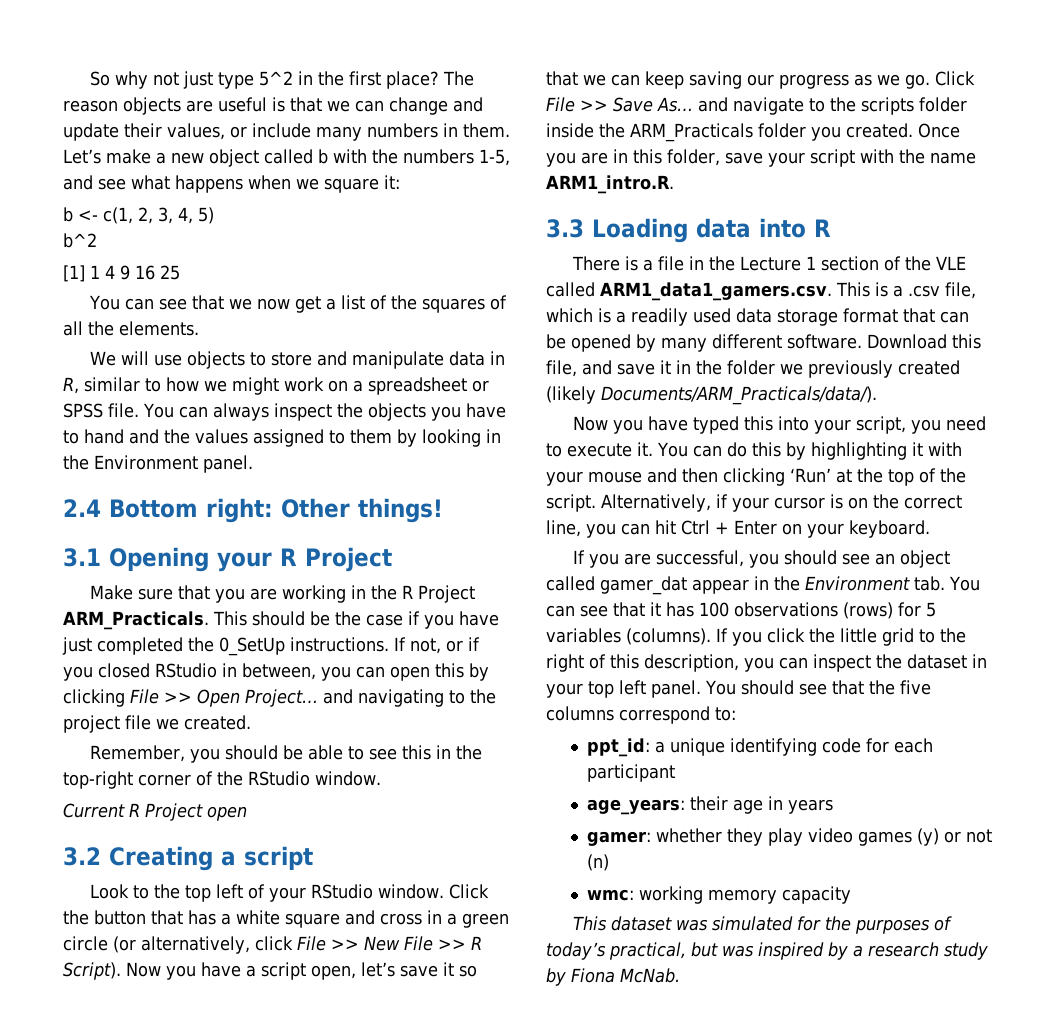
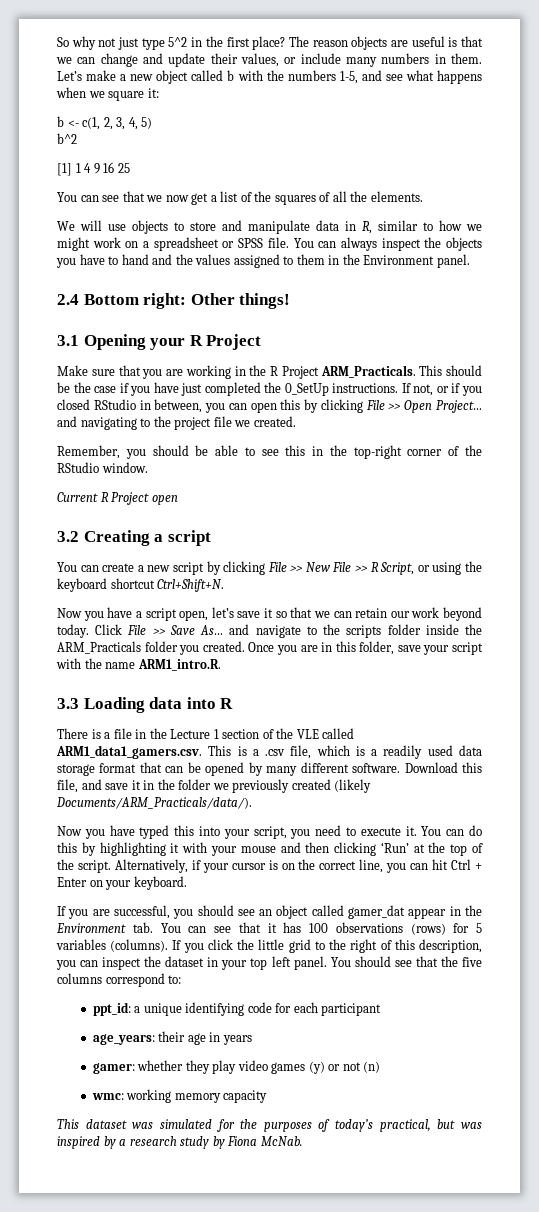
- You can always inspect the objects you have to hand and the values assigned to them by looking in the Environment panel.
+ You can always inspect the objects you have to hand and the values assigned to them in the Environment panel.
- Look to the top left of your RStudio window. Click the button that has a white square and cross in a green circle (or alternatively, click File >> New File >> R Script). Now you have a script open, let’s save it so that we can keep saving our progress as we go.
+ You can create a new script by clicking File >> New File >> R Script, or using the keyboard shortcut Ctrl+Shift+N.
+ Now you have a script open, let’s save it so that we can retain our work beyond today.

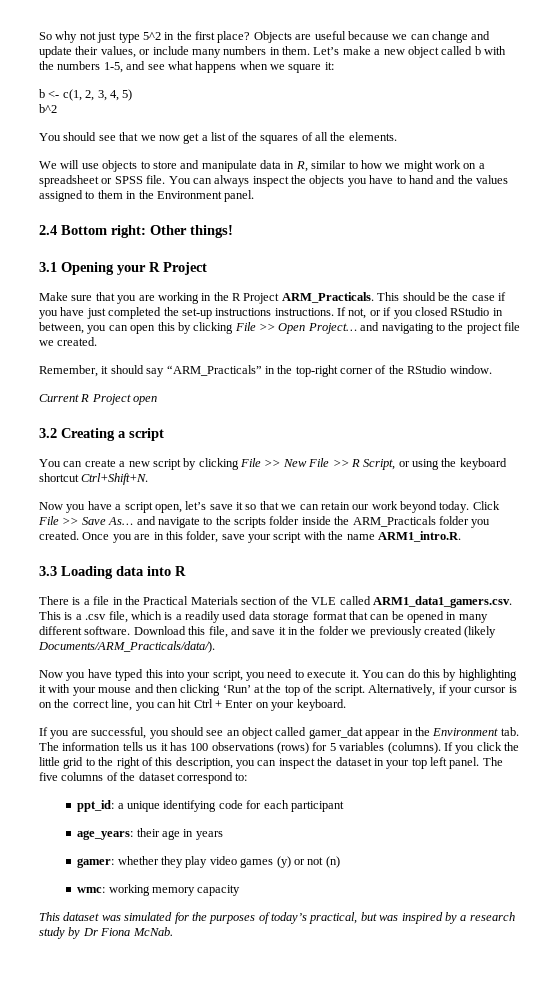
- The reason objects are useful is that we can change and update their values, or include many numbers in them.
+ Objects are useful because we can change and update their values, or include many numbers in them.
- [1] 1 4 9 16 25
- You can see that we now get a list of the squares of all the elements.
+ You should see that we now get a list of the squares of all the elements.
- This should be the case if you have just completed the 0_SetUp instructions.
+ This should be the case if you have just completed the set-up instructions instructions.
- Remember, you should be able to see this in the top-right corner of the RStudio window.
+ Remember, it should say “ARM_Practicals” in the top-right corner of the RStudio window.
- There is a file in the Lecture 1 section of the VLE called ARM1_data1_gamers.csv. This is a .csv file, which is a readily used data storage format that can be opened by many different software.
+ There is a file in the Practical Materials section of the VLE called ARM1_data1_gamers.csv. This is a .csv file, which is a readily used data storage format that can be opened in many different software.
- If you are successful, you should see an object called gamer_dat appear in the Environment tab. You can see that it has 100 observations (rows) for 5 variables (columns).
+ If you are successful, you should see an object called gamer_dat appear in the Environment tab. The information tells us it has 100 observations (rows) for 5 variables (columns).
- You should see that the five columns correspond to:
+ The five columns of the dataset correspond to:
- This dataset was simulated for the purposes of today’s practical, but was inspired by a research study by Fiona McNab.
+ This dataset was simulated for the purposes of today’s practical, but was inspired by a research study by Dr Fiona McNab.

